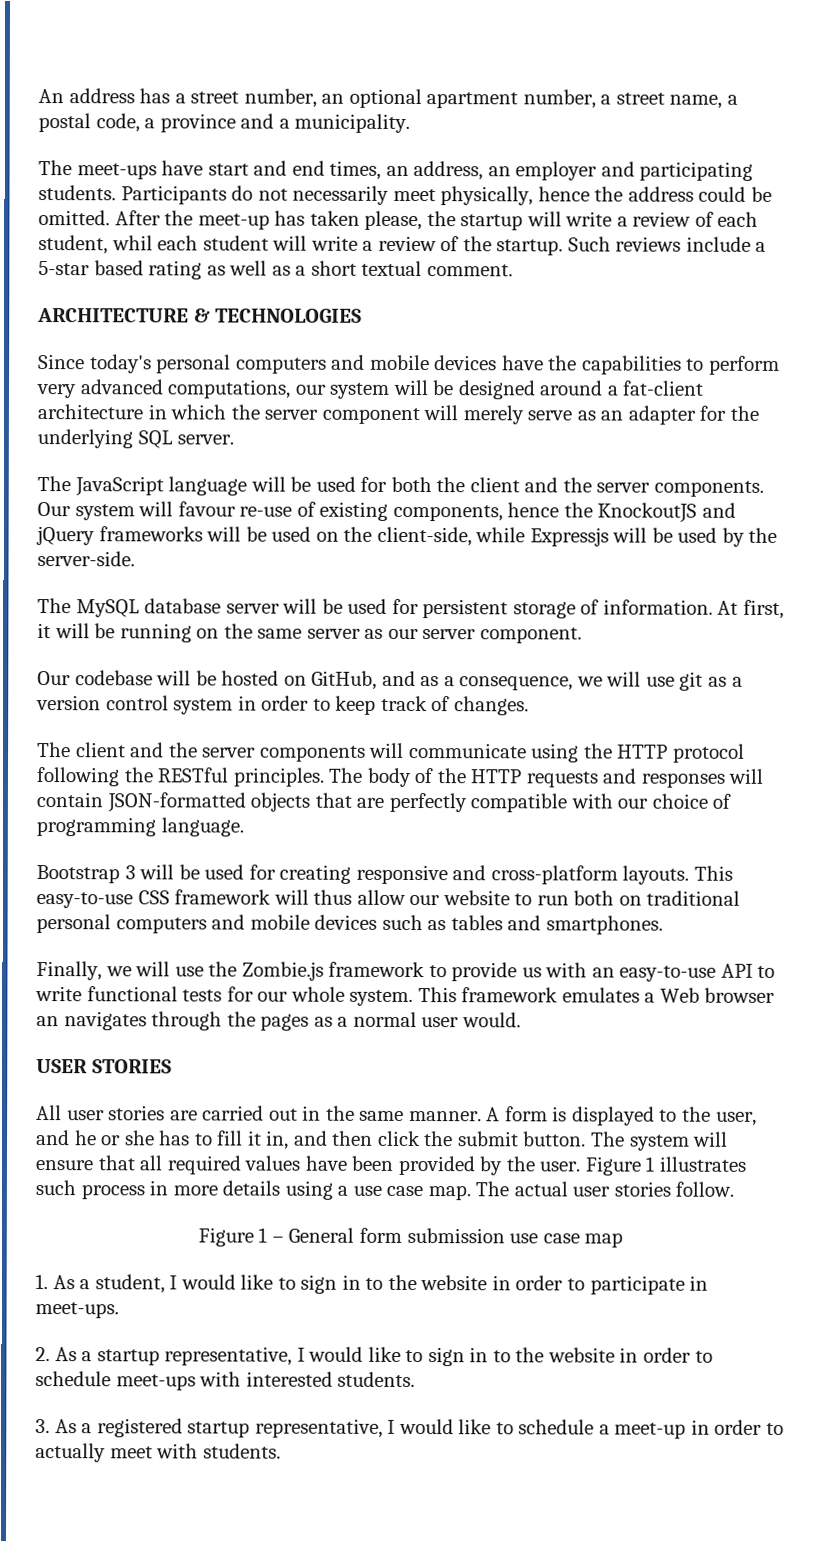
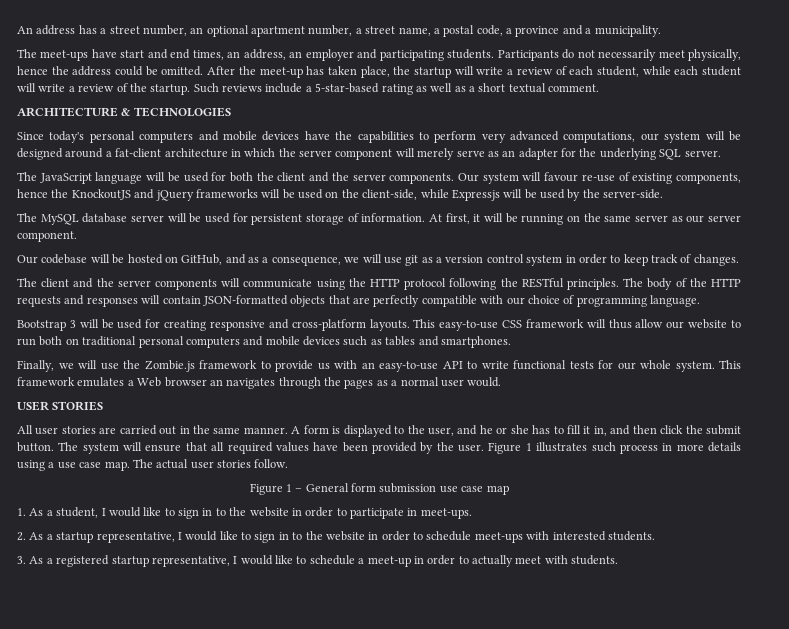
- After the meet-up has taken please, the startup will write a review of each student, whil each student will write a review of the startup.
+ After the meet-up has taken place, the startup will write a review of each student, while each student will write a review of the startup.
- Such reviews include a 5-star based rating as well as a short textual comment.
+ Such reviews include a 5-star-based rating as well as a short textual comment.

